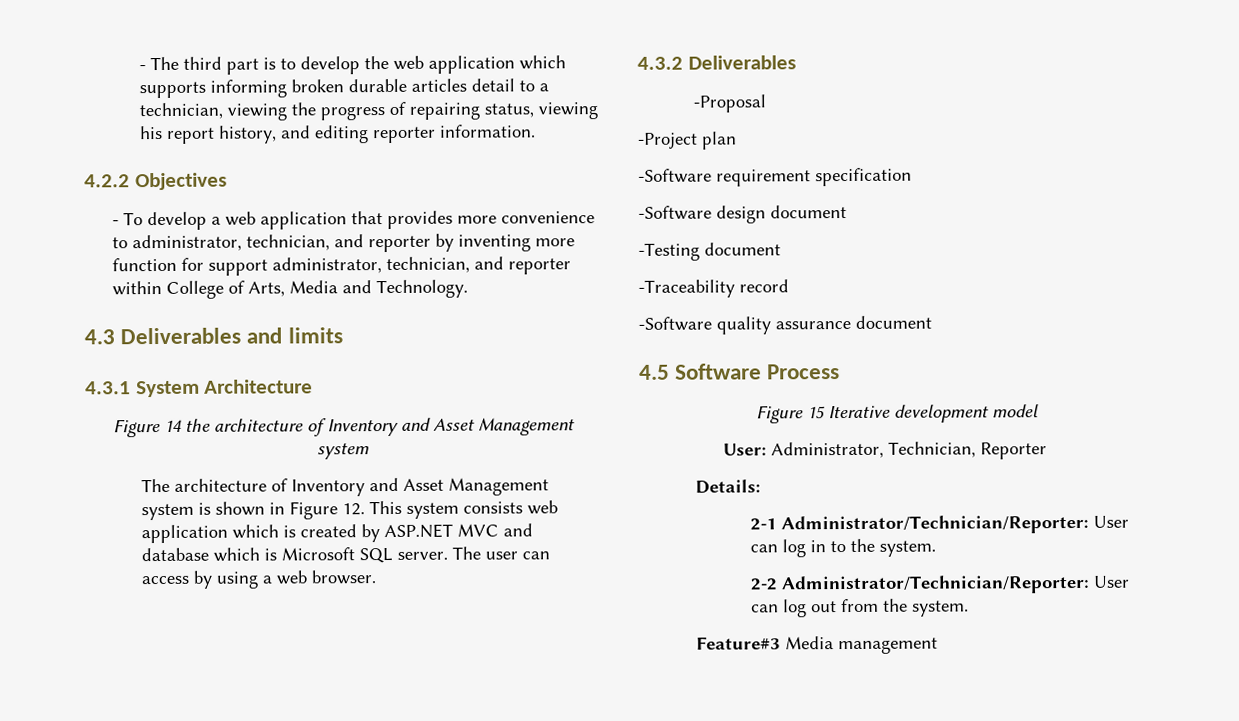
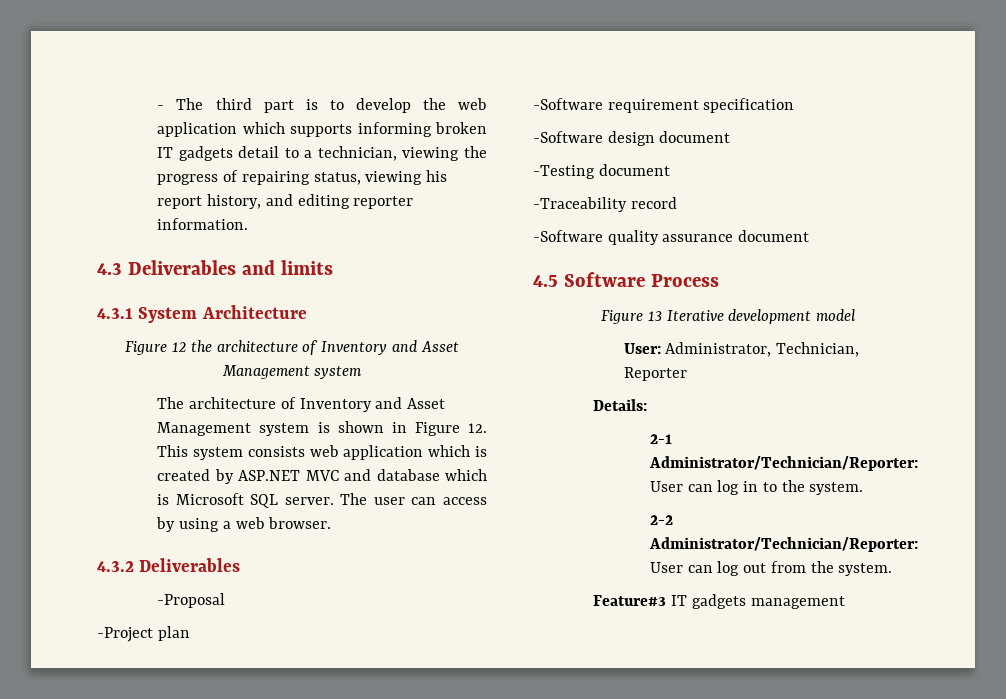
- - The third part is to develop the web application which supports informing broken durable articles detail to a technician, viewing the progress of repairing status, viewing his report history, and editing reporter information.
+ - The third part is to develop the web application which supports informing broken IT gadgets detail to a technician, viewing the progress of repairing status, viewing his report history, and editing reporter information.
- 4.2.2 Objectives
- - To develop a web application that provides more convenience to administrator, technician, and reporter by inventing more function for support administrator, technician, and reporter within College of Arts, Media and Technology.
- Figure 14 the architecture of Inventory and Asset Management system
+ Figure 12 the architecture of Inventory and Asset Management system
- Figure 15 Iterative development model
+ Figure 13 Iterative development model
- Feature#3 Media management
+ Feature#3 IT gadgets management

